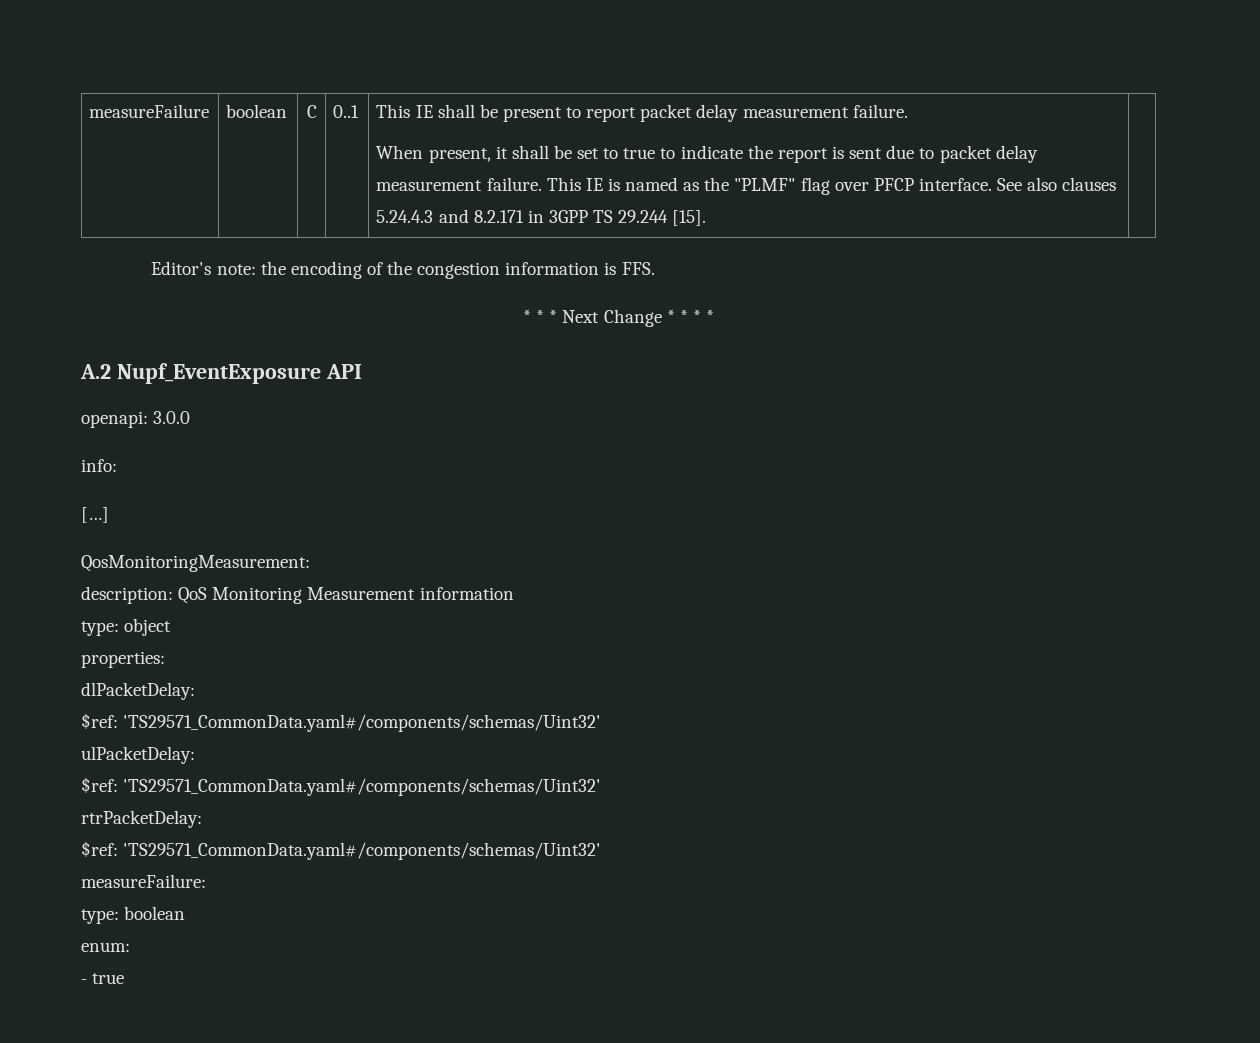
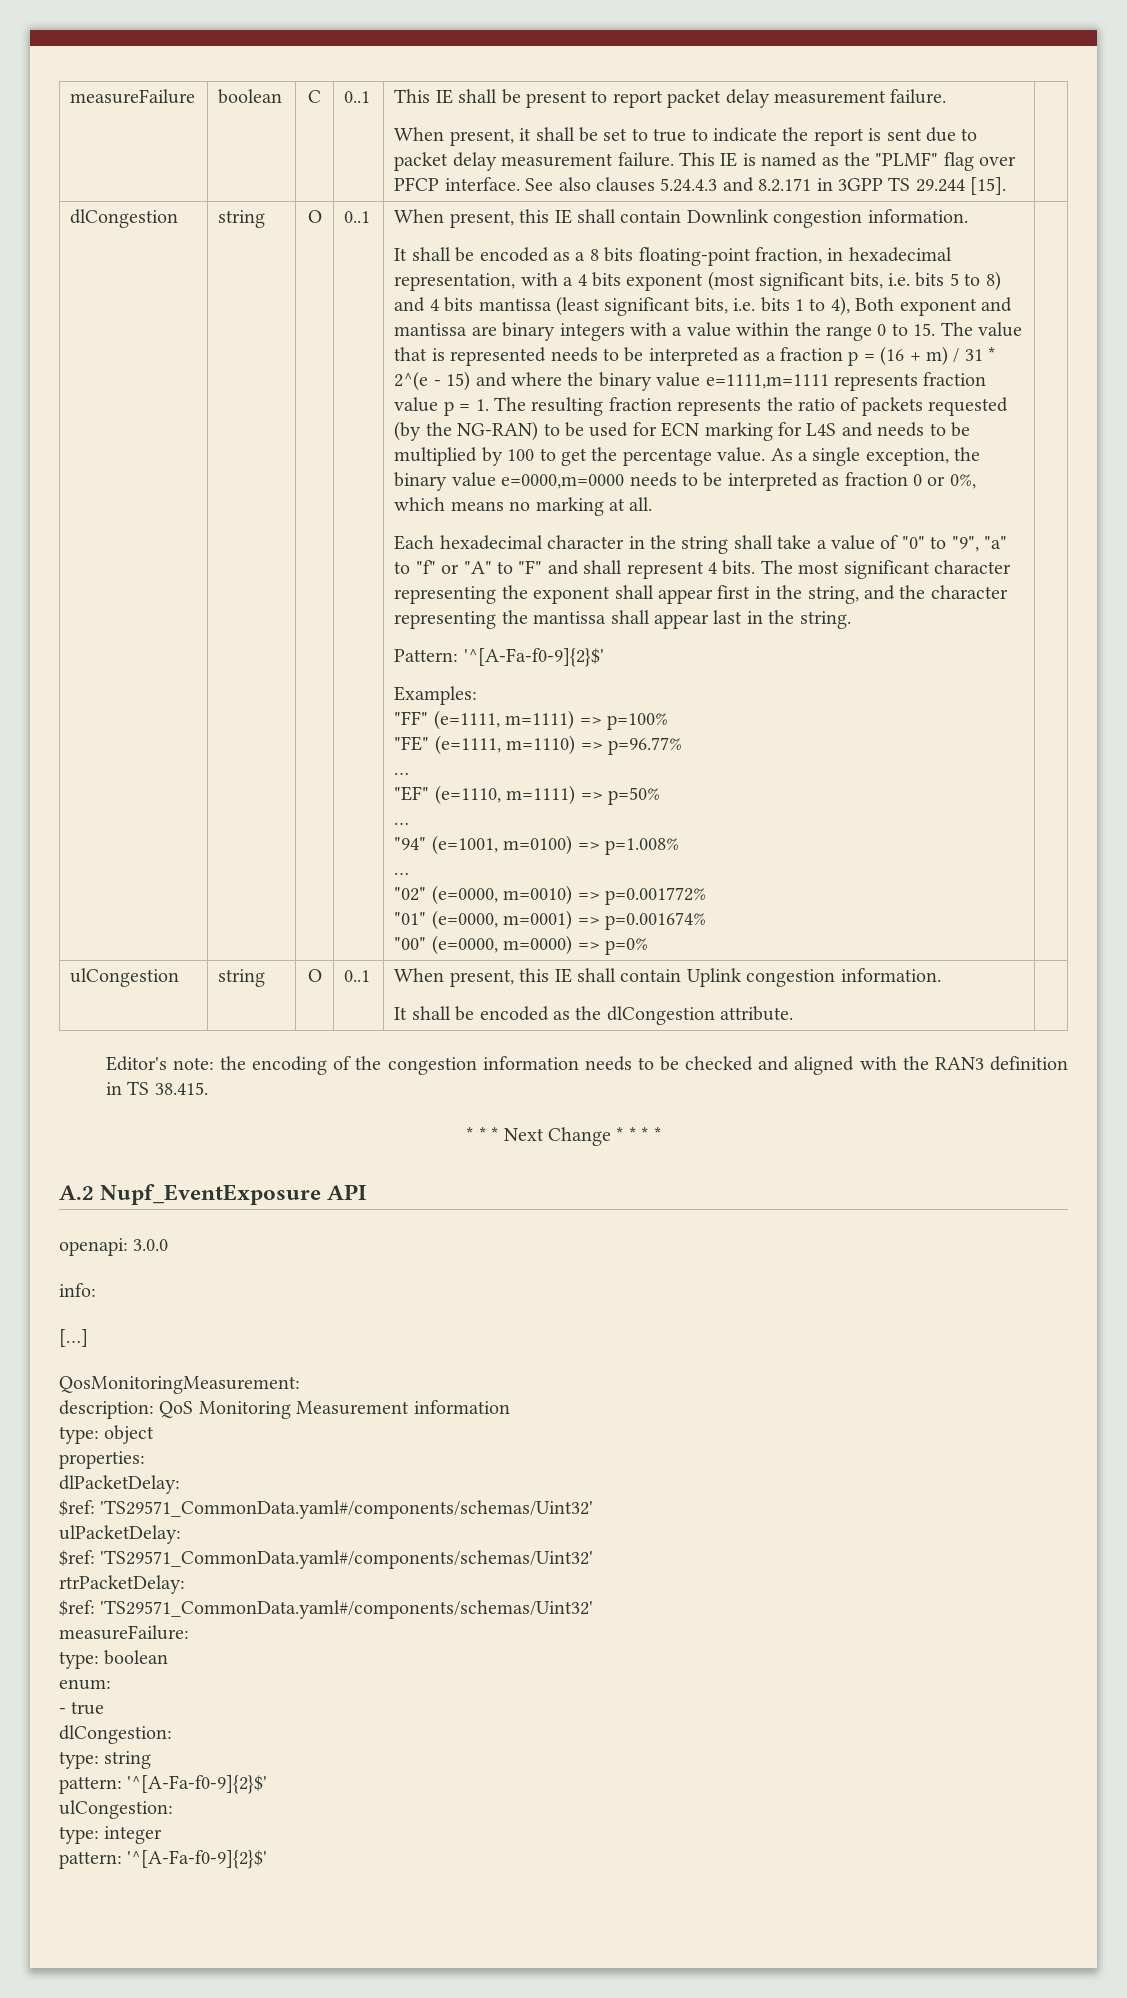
+ dlCongestion | string | O | 0..1 | When present, this IE shall contain Downlink congestion information.
+ It shall be encoded as a 8 bits floating-point fraction, in hexadecimal representation, with a 4 bits exponent (most significant bits, i.e. bits 5 to 8) and 4 bits mantissa (least significant bits, i.e. bits 1 to 4), Both exponent and mantissa are binary integers with a value within the range 0 to 15. The value that is represented needs to be interpreted as a fraction p = (16 + m) / 31 * 2^(e - 15) and where the binary value e=1111,m=1111 represents fraction value p = 1. The resulting fraction represents the ratio of packets requested (by the NG-RAN) to be used for ECN marking for L4S and needs to be multiplied by 100 to get the percentage value. As a single exception, the binary value e=0000,m=0000 needs to be interpreted as fraction 0 or 0%, which means no marking at all.
+ Each hexadecimal character in the string shall take a value of "0" to "9", "a" to "f" or "A" to "F" and shall represent 4 bits. The most significant character representing the exponent shall appear first in the string, and the character representing the mantissa shall appear last in the string.
+ Pattern: '^[A-Fa-f0-9]{2}$'
+ Examples:
+ "FF" (e=1111, m=1111) => p=100%
+ "FE" (e=1111, m=1110) => p=96.77%
+ …
+ "EF" (e=1110, m=1111) => p=50%
+ …
+ "94" (e=1001, m=0100) => p=1.008%
+ …
+ "02" (e=0000, m=0010) => p=0.001772%
+ "01" (e=0000, m=0001) => p=0.001674%
+ "00" (e=0000, m=0000) => p=0% |
+ ulCongestion | string | O | 0..1 | When present, this IE shall contain Uplink congestion information.
+ It shall be encoded as the dlCongestion attribute. |
- Editor's note: the encoding of the congestion information is FFS.
+ Editor's note: the encoding of the congestion information needs to be checked and aligned with the RAN3 definition in TS 38.415.
+ dlCongestion:
+ type: string
+ pattern: '^[A-Fa-f0-9]{2}$'
+ ulCongestion:
+ type: integer
+ pattern: '^[A-Fa-f0-9]{2}$'

